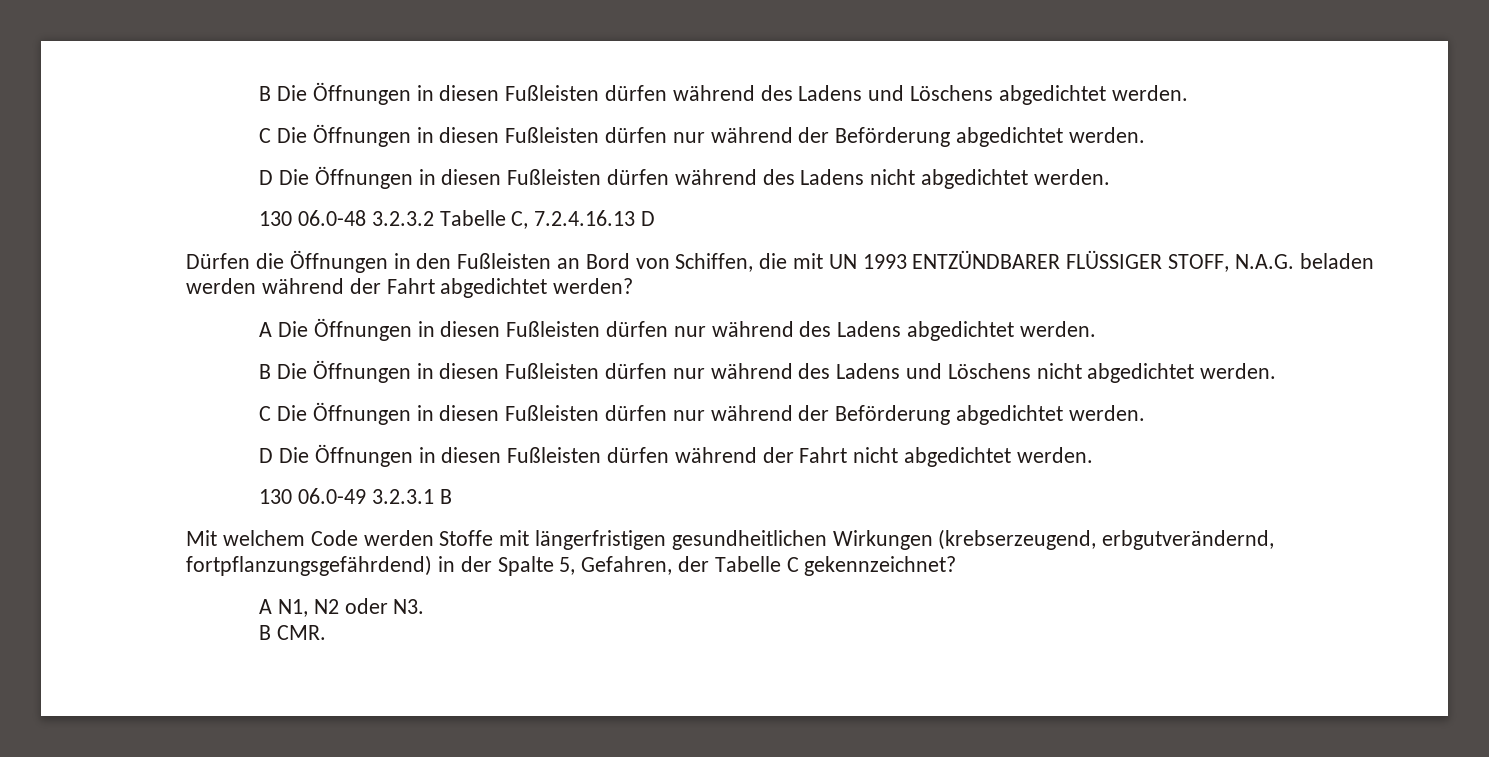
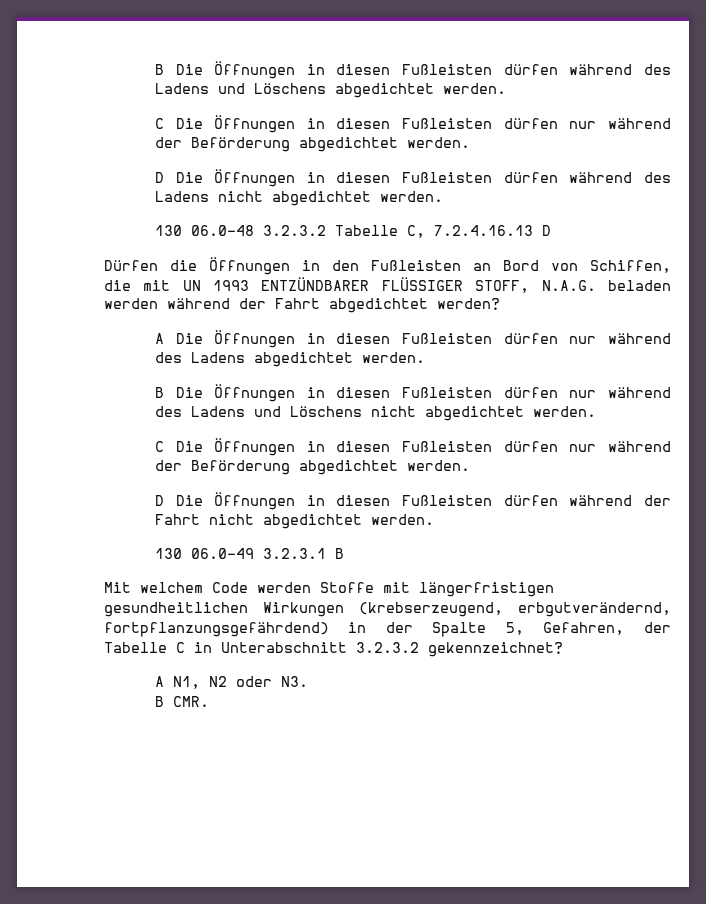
- Mit welchem Code werden Stoffe mit längerfristigen gesundheitlichen Wirkungen (krebserzeugend, erbgutverändernd, fortpflanzungsgefährdend) in der Spalte 5, Gefahren, der Tabelle C gekennzeichnet?
+ Mit welchem Code werden Stoffe mit längerfristigen gesundheitlichen Wirkungen (krebserzeugend, erbgutverändernd, fortpflanzungsgefährdend) in der Spalte 5, Gefahren, der Tabelle C in Unterabschnitt 3.2.3.2 gekennzeichnet?

